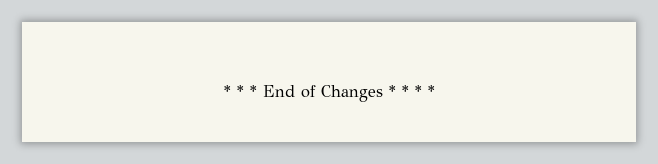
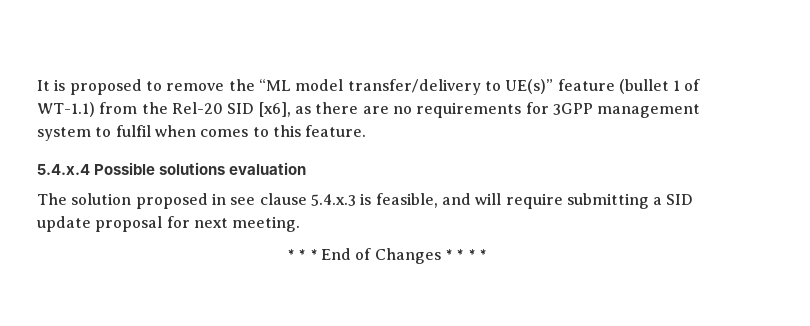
+ It is proposed to remove the “ML model transfer/delivery to UE(s)” feature (bullet 1 of WT-1.1) from the Rel-20 SID [x6], as there are no requirements for 3GPP management system to fulfil when comes to this feature.
+ 5.4.x.4 Possible solutions evaluation
+ The solution proposed in see clause 5.4.x.3 is feasible, and will require submitting a SID update proposal for next meeting.

